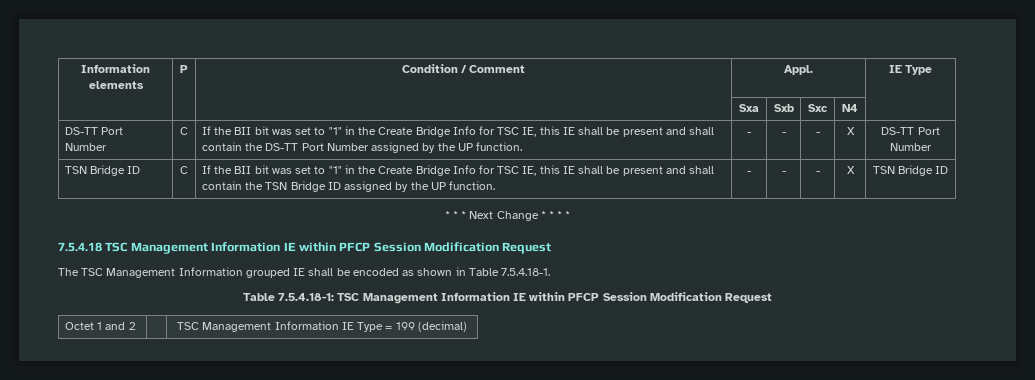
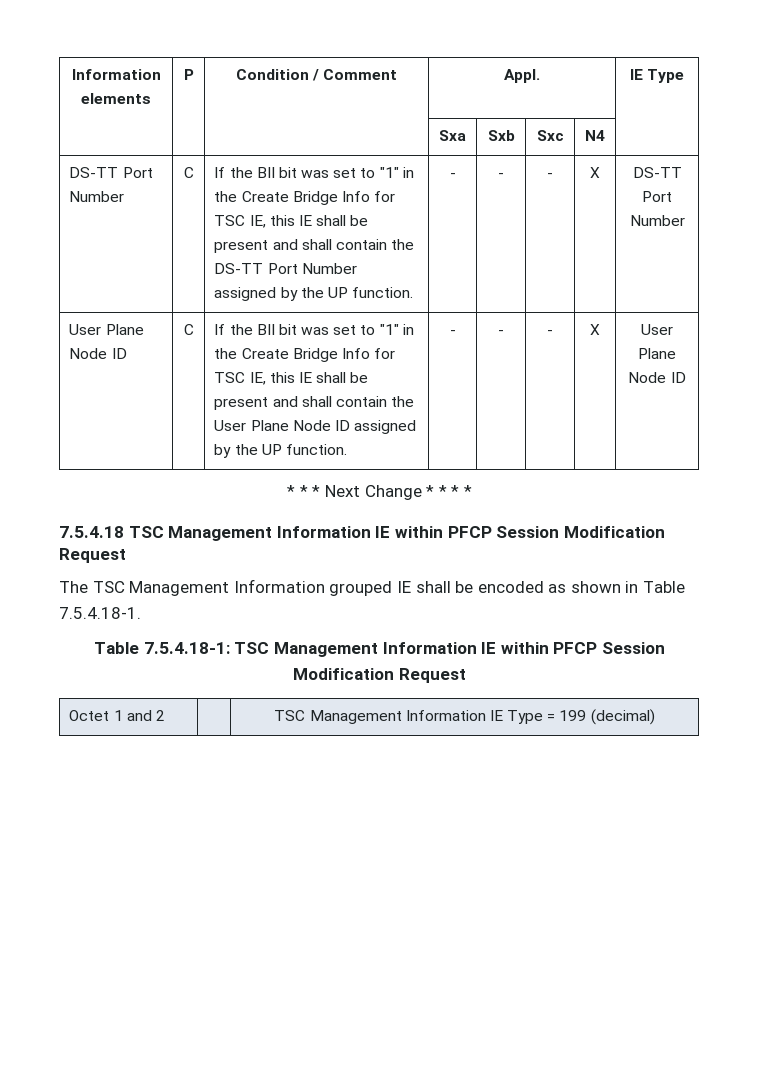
  X | DS-TT Port Number
- TSN Bridge ID
+ User Plane Node ID
- If the BII bit was set to "1" in the Create Bridge Info for TSC IE, this IE shall be present and shall contain the TSN Bridge ID assigned by the UP function.
+ If the BII bit was set to "1" in the Create Bridge Info for TSC IE, this IE shall be present and shall contain the User Plane Node ID assigned by the UP function.
- X | TSN Bridge ID
+ X | User Plane Node ID

